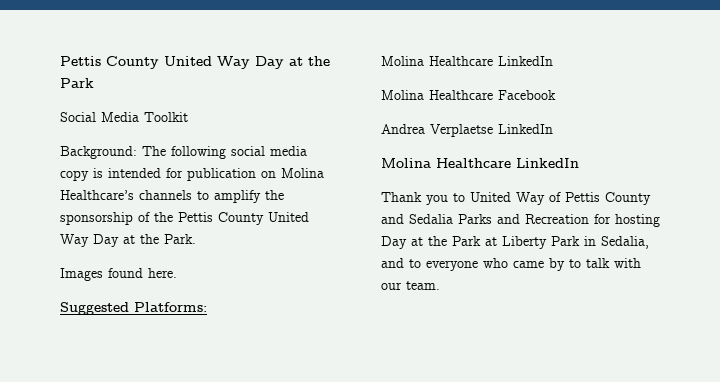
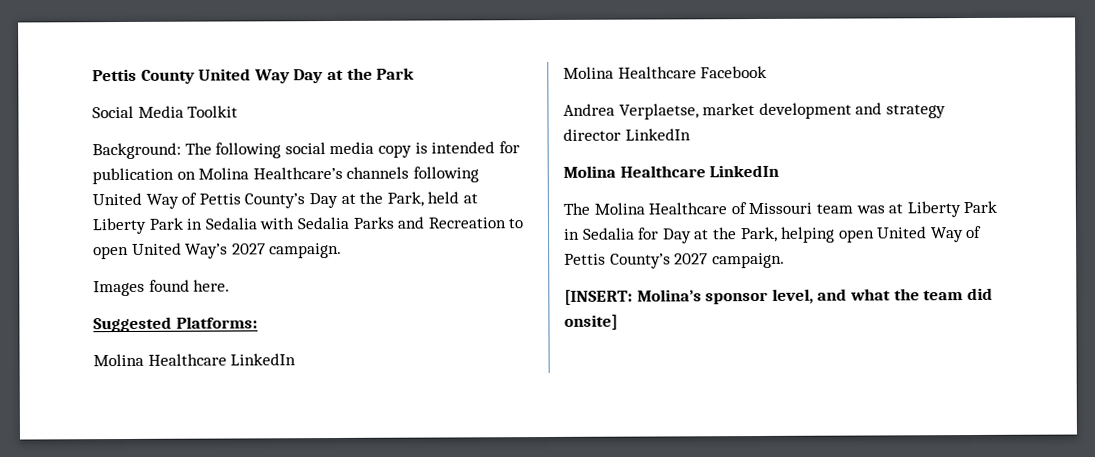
- Background: The following social media copy is intended for publication on Molina Healthcare’s channels to amplify the sponsorship of the Pettis County United Way Day at the Park.
+ Background: The following social media copy is intended for publication on Molina Healthcare’s channels following United Way of Pettis County’s Day at the Park, held at Liberty Park in Sedalia with Sedalia Parks and Recreation to open United Way’s 2027 campaign.
- Andrea Verplaetse LinkedIn
+ Andrea Verplaetse, market development and strategy director LinkedIn
  Molina Healthcare LinkedIn
- Thank you to United Way of Pettis County and Sedalia Parks and Recreation for hosting Day at the Park at Liberty Park in Sedalia, and to everyone who came by to talk with our team.
+ The Molina Healthcare of Missouri team was at Liberty Park in Sedalia for Day at the Park, helping open United Way of Pettis County’s 2027 campaign.
+ [INSERT: Molina’s sponsor level, and what the team did onsite]

